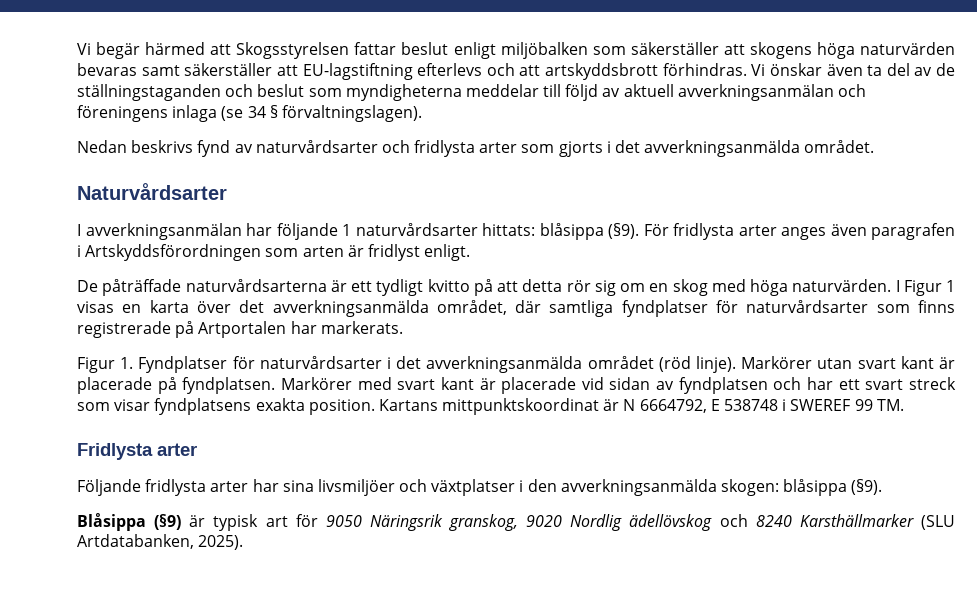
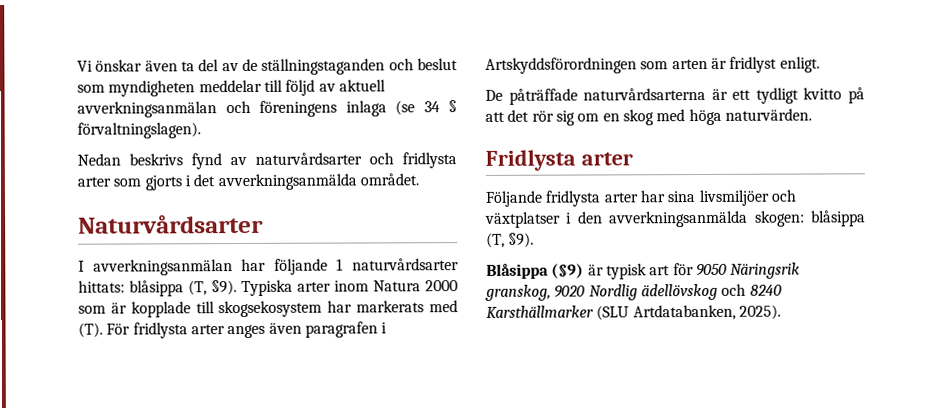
- Vi begär härmed att Skogsstyrelsen fattar beslut enligt miljöbalken som säkerställer att skogens höga naturvärden bevaras samt säkerställer att EU-lagstiftning efterlevs och att artskyddsbrott förhindras. Vi önskar även ta del av de ställningstaganden och beslut som myndigheterna meddelar till följd av aktuell avverkningsanmälan och föreningens inlaga (se 34 § förvaltningslagen).
+ Vi önskar även ta del av de ställningstaganden och beslut som myndigheten meddelar till följd av aktuell avverkningsanmälan och föreningens inlaga (se 34 § förvaltningslagen).
- I avverkningsanmälan har följande 1 naturvårdsarter hittats: blåsippa (§9). För fridlysta arter anges även paragrafen i Artskyddsförordningen som arten är fridlyst enligt.
+ I avverkningsanmälan har följande 1 naturvårdsarter hittats: blåsippa (T, §9). Typiska arter inom Natura 2000 som är kopplade till skogsekosystem har markerats med (T). För fridlysta arter anges även paragrafen i Artskyddsförordningen som arten är fridlyst enligt.
- De påträffade naturvårdsarterna är ett tydligt kvitto på att detta rör sig om en skog med höga naturvärden. I Figur 1 visas en karta över det avverkningsanmälda området, där samtliga fyndplatser för naturvårdsarter som finns registrerade på Artportalen har markerats.
- Figur 1. Fyndplatser för naturvårdsarter i det avverkningsanmälda området (röd linje). Markörer utan svart kant är placerade på fyndplatsen. Markörer med svart kant är placerade vid sidan av fyndplatsen och har ett svart streck som visar fyndplatsens exakta position. Kartans mittpunktskoordinat är N 6664792, E 538748 i SWEREF 99 TM.
+ De påträffade naturvårdsarterna är ett tydligt kvitto på att det rör sig om en skog med höga naturvärden.
- Följande fridlysta arter har sina livsmiljöer och växtplatser i den avverkningsanmälda skogen: blåsippa (§9).
+ Följande fridlysta arter har sina livsmiljöer och växtplatser i den avverkningsanmälda skogen: blåsippa (T, §9).

